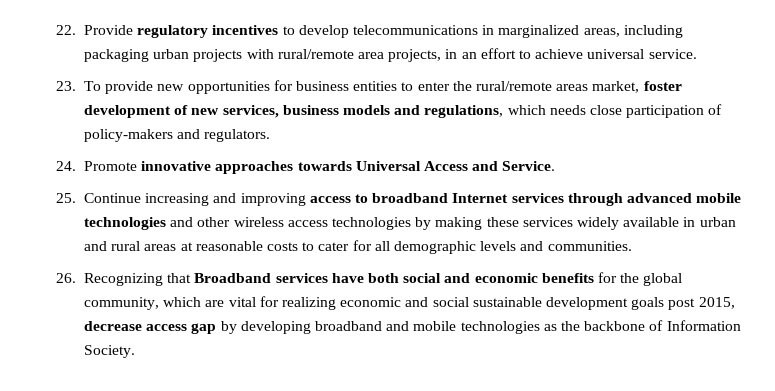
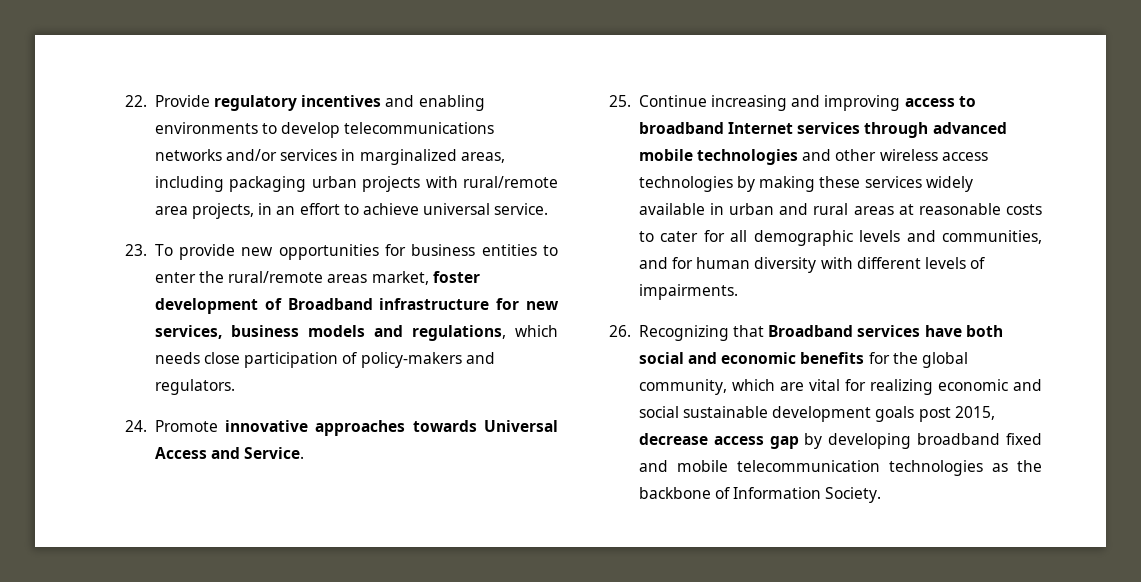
- 22. Provide regulatory incentives to develop telecommunications in marginalized areas, including packaging urban projects with rural/remote area projects, in an effort to achieve universal service.
+ 22. Provide regulatory incentives and enabling environments to develop telecommunications networks and/or services in marginalized areas, including packaging urban projects with rural/remote area projects, in an effort to achieve universal service.
- 23. To provide new opportunities for business entities to enter the rural/remote areas market, foster development of new services, business models and regulations, which needs close participation of policy-makers and regulators.
+ 23. To provide new opportunities for business entities to enter the rural/remote areas market, foster development of Broadband infrastructure for new services, business models and regulations, which needs close participation of policy-makers and regulators.
- 25. Continue increasing and improving access to broadband Internet services through advanced mobile technologies and other wireless access technologies by making these services widely available in urban and rural areas at reasonable costs to cater for all demographic levels and communities.
+ 25. Continue increasing and improving access to broadband Internet services through advanced mobile technologies and other wireless access technologies by making these services widely available in urban and rural areas at reasonable costs to cater for all demographic levels and communities, and for human diversity with different levels of impairments.
- 26. Recognizing that Broadband services have both social and economic benefits for the global community, which are vital for realizing economic and social sustainable development goals post 2015, decrease access gap by developing broadband and mobile technologies as the backbone of Information Society.
+ 26. Recognizing that Broadband services have both social and economic benefits for the global community, which are vital for realizing economic and social sustainable development goals post 2015, decrease access gap by developing broadband fixed and mobile telecommunication technologies as the backbone of Information Society.

